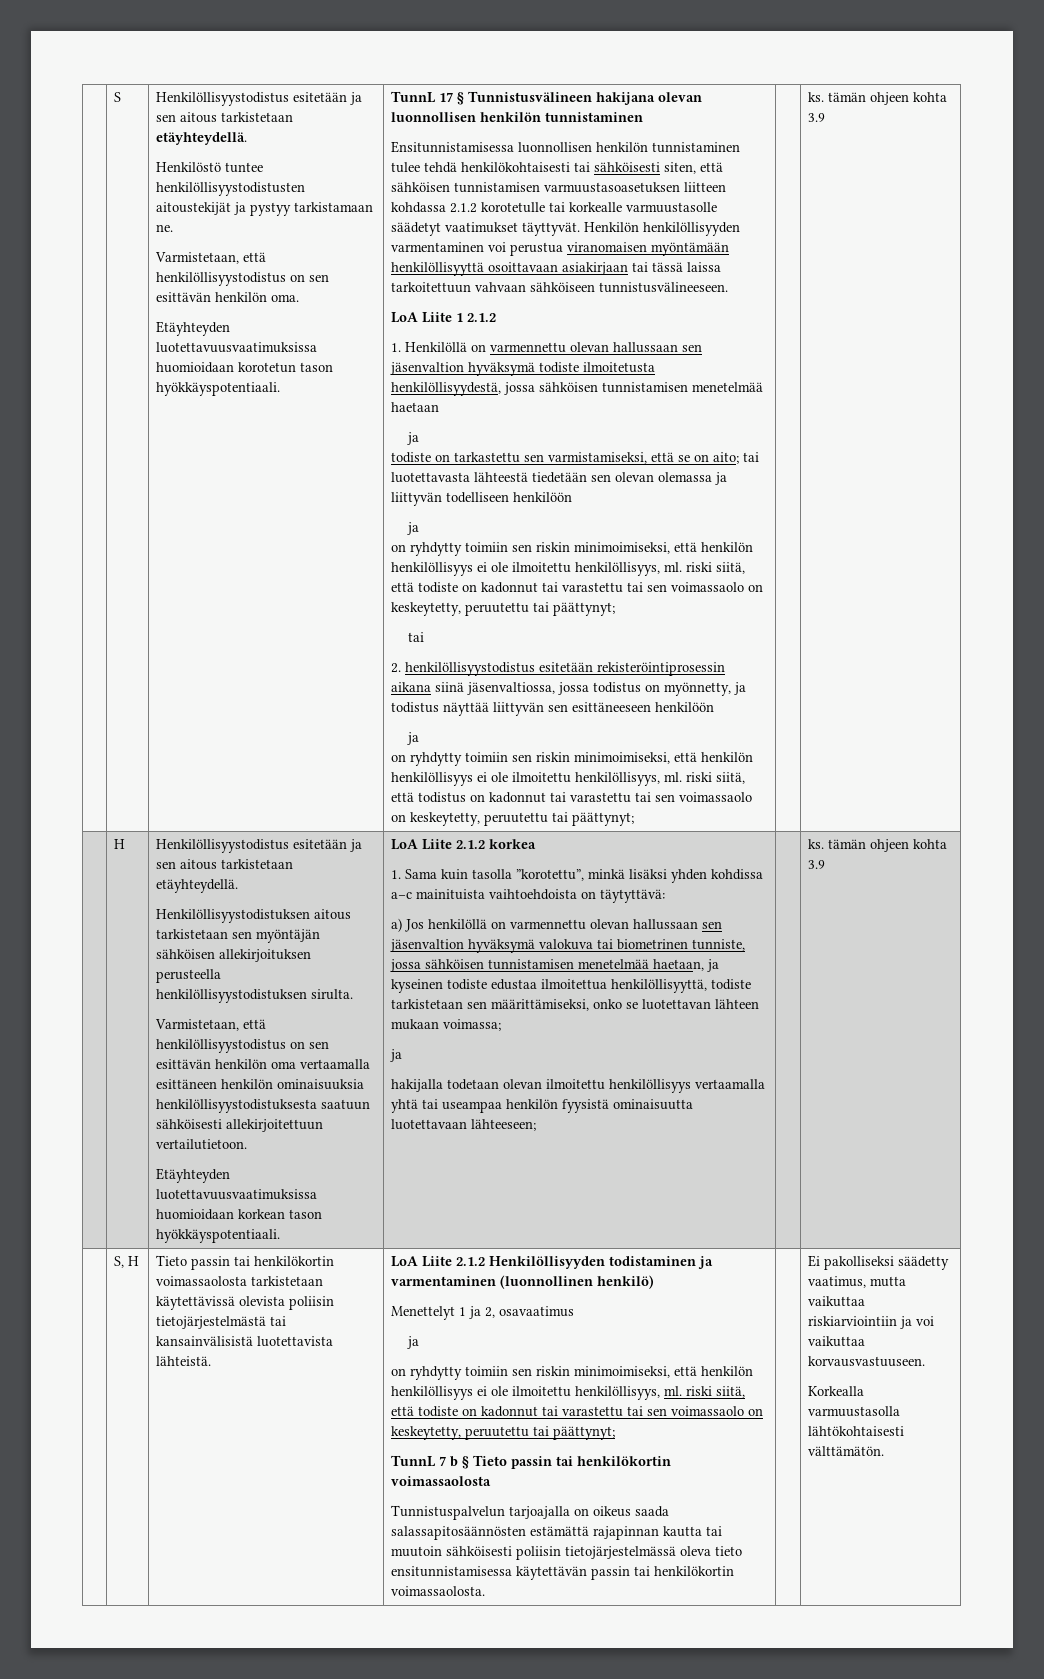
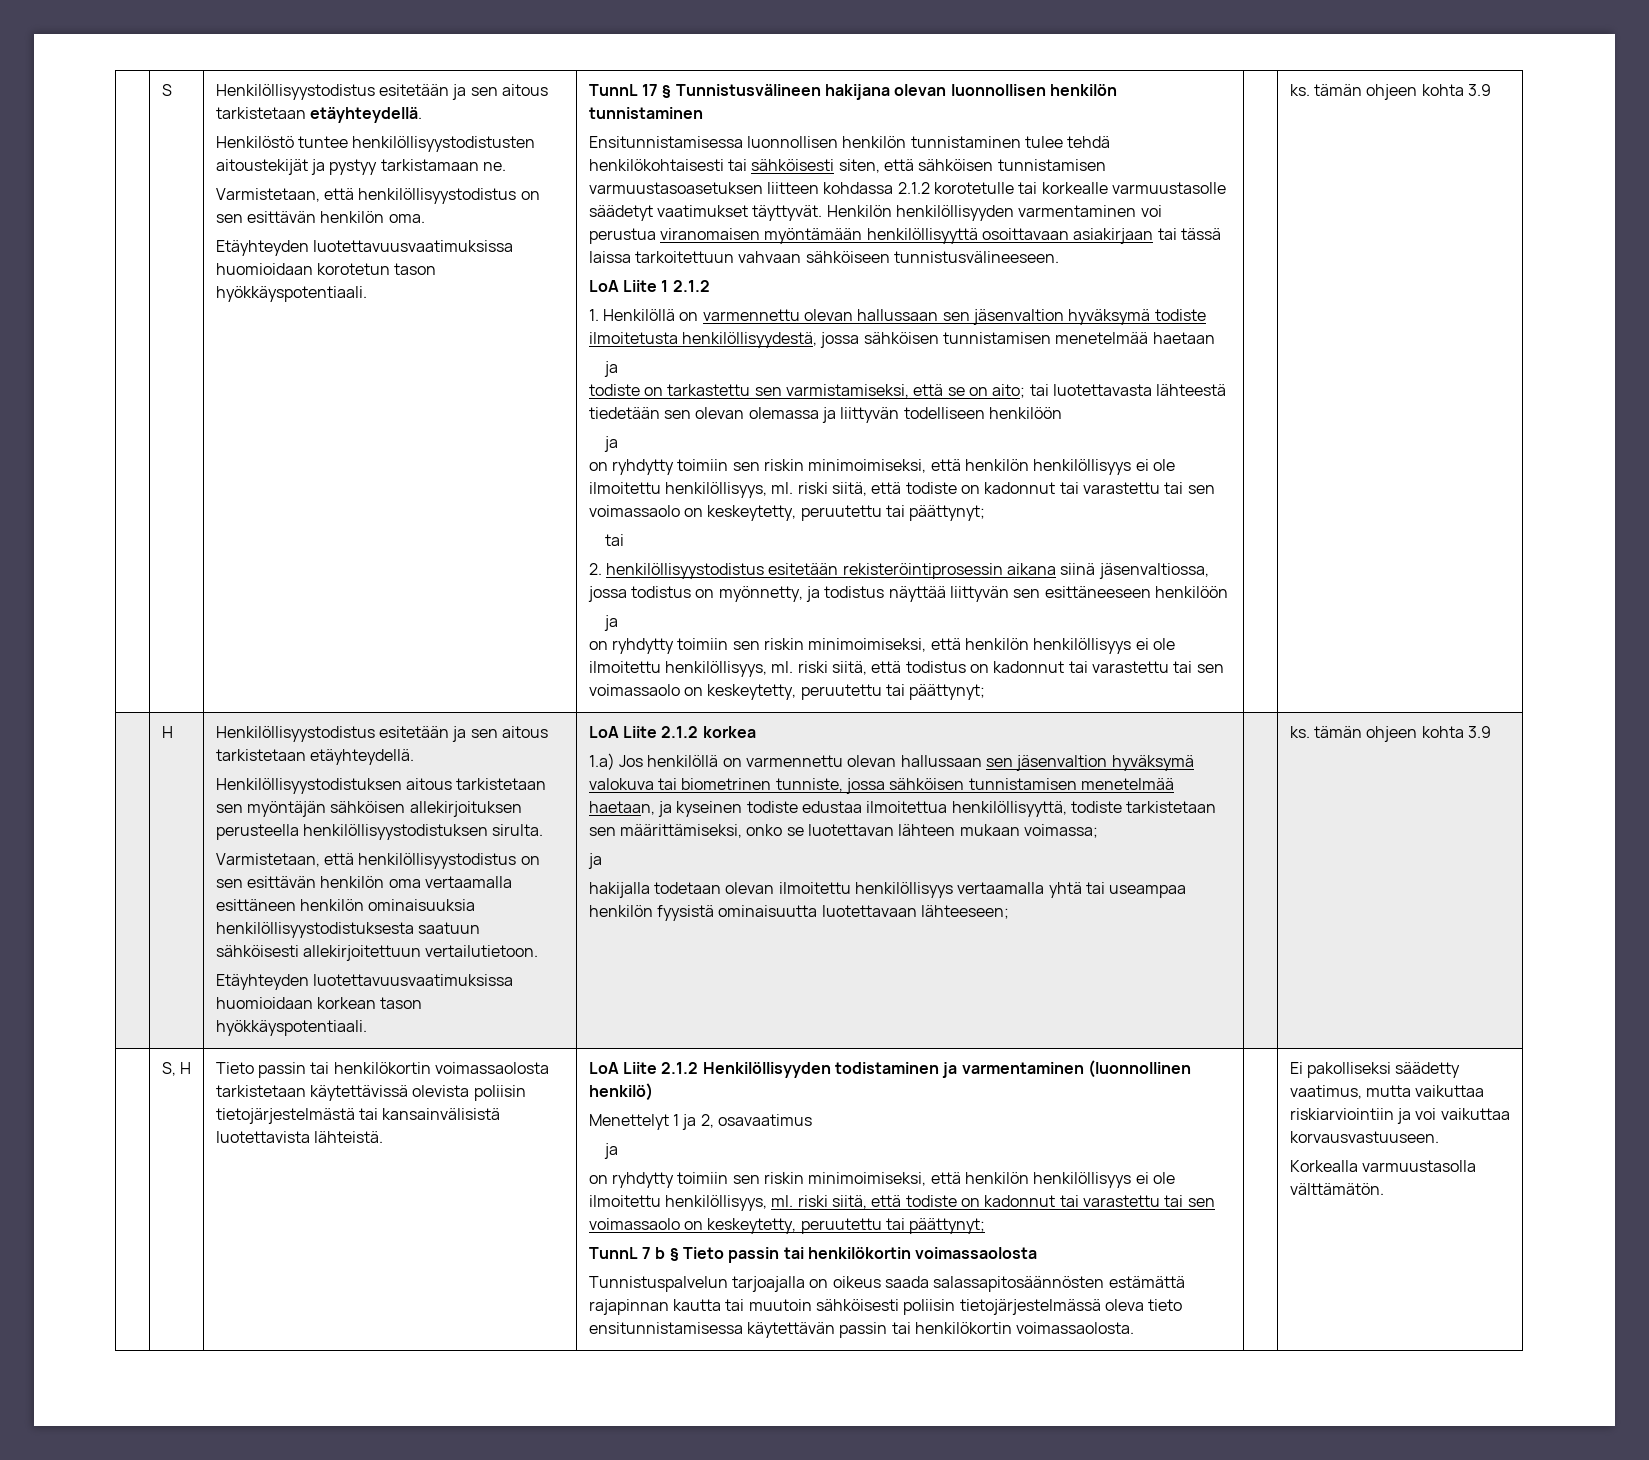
- 1. Sama kuin tasolla ”korotettu”, minkä lisäksi yhden kohdissa a–c mainituista vaihtoehdoista on täytyttävä:
- a) Jos henkilöllä on varmennettu olevan hallussaan sen jäsenvaltion hyväksymä valokuva tai biometrinen tunniste, jossa sähköisen tunnistamisen menetelmää haetaan, ja kyseinen todiste edustaa ilmoitettua henkilöllisyyttä, todiste tarkistetaan sen määrittämiseksi, onko se luotettavan lähteen mukaan voimassa;
+ 1.a) Jos henkilöllä on varmennettu olevan hallussaan sen jäsenvaltion hyväksymä valokuva tai biometrinen tunniste, jossa sähköisen tunnistamisen menetelmää haetaan, ja kyseinen todiste edustaa ilmoitettua henkilöllisyyttä, todiste tarkistetaan sen määrittämiseksi, onko se luotettavan lähteen mukaan voimassa;
- Korkealla varmuustasolla lähtökohtaisesti välttämätön.
+ Korkealla varmuustasolla välttämätön.

